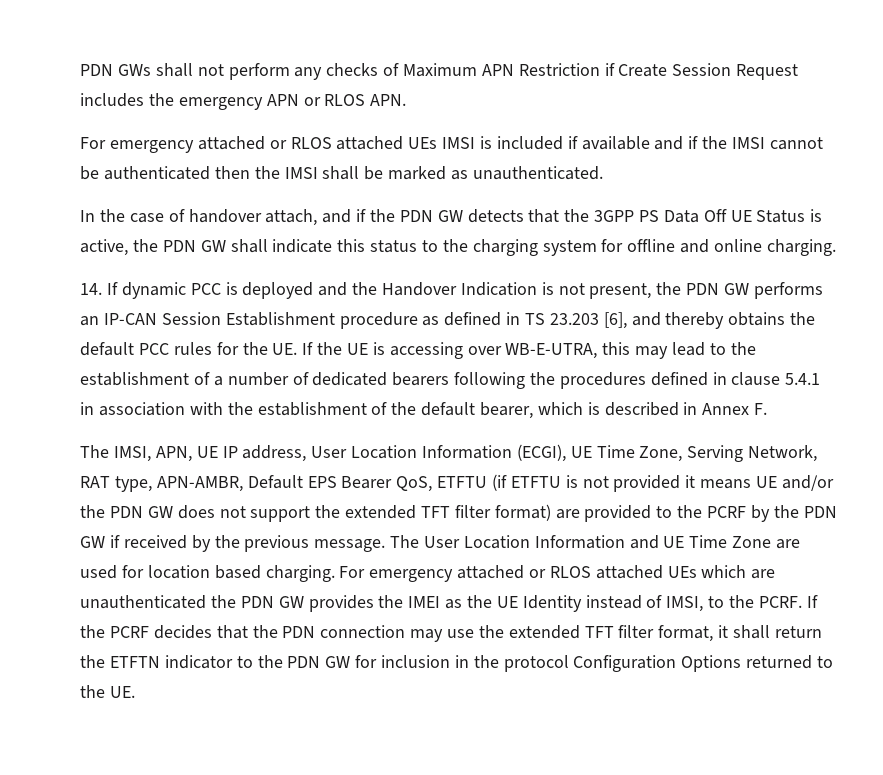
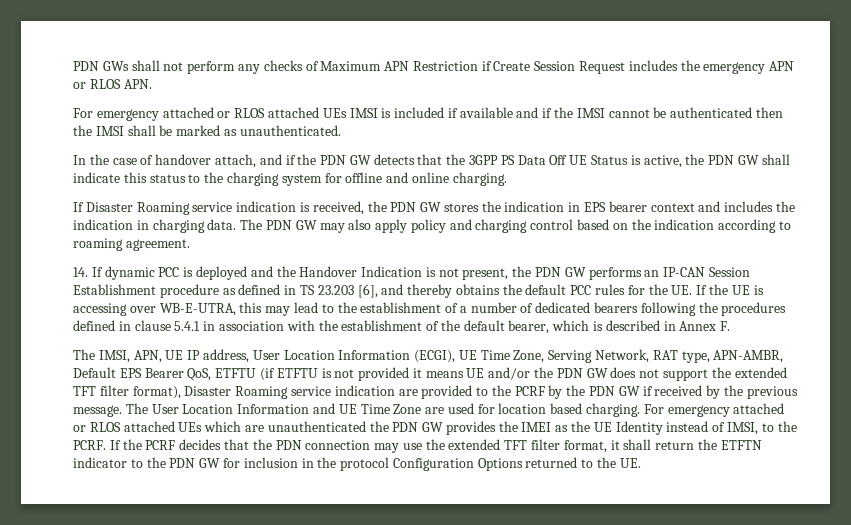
+ If Disaster Roaming service indication is received, the PDN GW stores the indication in EPS bearer context and includes the indication in charging data. The PDN GW may also apply policy and charging control based on the indication according to roaming agreement.
- The IMSI, APN, UE IP address, User Location Information (ECGI), UE Time Zone, Serving Network, RAT type, APN-AMBR, Default EPS Bearer QoS, ETFTU (if ETFTU is not provided it means UE and/or the PDN GW does not support the extended TFT filter format) are provided to the PCRF by the PDN GW if received by the previous message.
+ The IMSI, APN, UE IP address, User Location Information (ECGI), UE Time Zone, Serving Network, RAT type, APN-AMBR, Default EPS Bearer QoS, ETFTU (if ETFTU is not provided it means UE and/or the PDN GW does not support the extended TFT filter format), Disaster Roaming service indication are provided to the PCRF by the PDN GW if received by the previous message.

